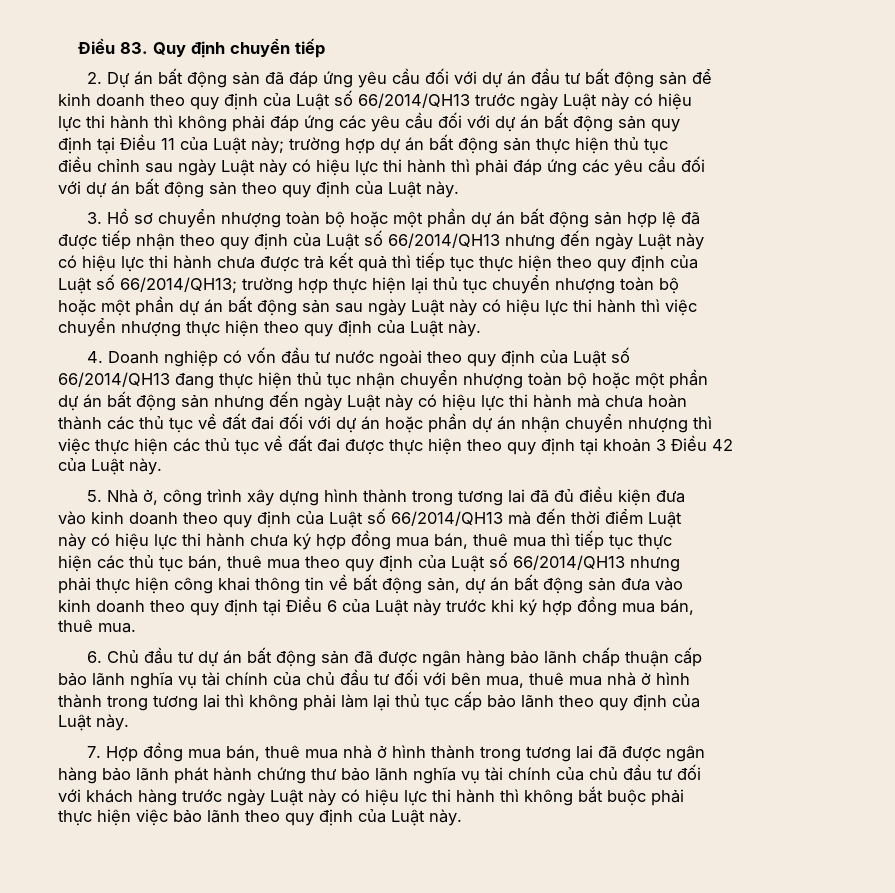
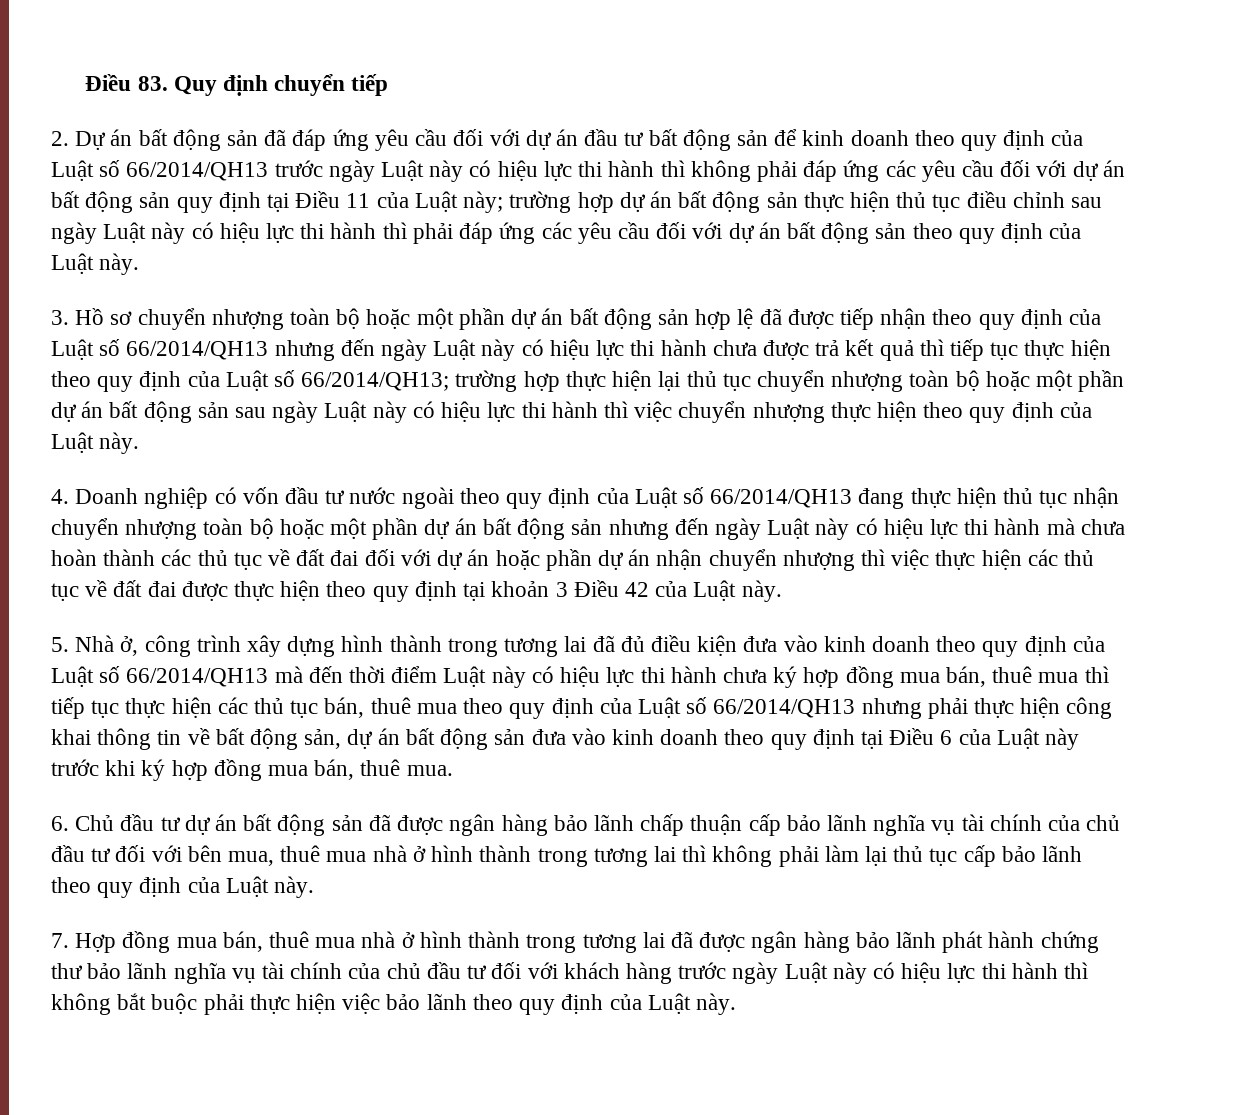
- 2. Dự án bất động sản đã đáp ứng yêu cầu đối với dự án đầu tư bất động sản để
- kinh doanh theo quy định của Luật số 66/2014/QH13 trước ngày Luật này có hiệu
- lực thi hành thì không phải đáp ứng các yêu cầu đối với dự án bất động sản quy
- định tại Điều 11 của Luật này;
+ 2. Dự án bất động sản đã đáp ứng yêu cầu đối với dự án đầu tư bất động sản để kinh doanh theo quy định của Luật số 66/2014/QH13 trước ngày Luật này có hiệu lực thi hành thì không phải đáp ứng các yêu cầu đối với dự án bất động sản quy định tại Điều 11 của Luật này;
- trường hợp dự án bất động sản thực hiện thủ tục
- điều chỉnh sau ngày Luật này có hiệu lực thi hành thì phải đáp ứng các yêu cầu đối
- với dự án bất động sản theo quy định của Luật này.
+ trường hợp dự án bất động sản thực hiện thủ tục điều chỉnh sau ngày Luật này có hiệu lực thi hành thì phải đáp ứng các yêu cầu đối với dự án bất động sản theo quy định của Luật này.
- 3. Hồ sơ chuyển nhượng toàn bộ hoặc một phần dự án bất động sản hợp lệ đã
- được tiếp nhận theo quy định của Luật số 66/2014/QH13 nhưng đến ngày Luật này
- có hiệu lực thi hành chưa được trả kết quả thì tiếp tục thực hiện theo quy định của
- Luật số 66/2014/QH13;
+ 3. Hồ sơ chuyển nhượng toàn bộ hoặc một phần dự án bất động sản hợp lệ đã được tiếp nhận theo quy định của Luật số 66/2014/QH13 nhưng đến ngày Luật này có hiệu lực thi hành chưa được trả kết quả thì tiếp tục thực hiện theo quy định của Luật số 66/2014/QH13;
- trường hợp thực hiện lại thủ tục chuyển nhượng toàn bộ
- hoặc một phần dự án bất động sản sau ngày Luật này có hiệu lực thi hành thì việc
- chuyển nhượng thực hiện theo quy định của Luật này.
+ trường hợp thực hiện lại thủ tục chuyển nhượng toàn bộ hoặc một phần dự án bất động sản sau ngày Luật này có hiệu lực thi hành thì việc chuyển nhượng thực hiện theo quy định của Luật này.
- 4. Doanh nghiệp có vốn đầu tư nước ngoài theo quy định của Luật số
- 66/2014/QH13 đang thực hiện thủ tục nhận chuyển nhượng toàn bộ hoặc một phần
- dự án bất động sản nhưng đến ngày Luật này có hiệu lực thi hành mà chưa hoàn
- thành các thủ tục về đất đai đối với dự án hoặc phần dự án nhận chuyển nhượng thì
- việc thực hiện các thủ tục về đất đai được thực hiện theo quy định tại khoản 3 Điều 42
- của Luật này.
+ 4. Doanh nghiệp có vốn đầu tư nước ngoài theo quy định của Luật số 66/2014/QH13 đang thực hiện thủ tục nhận chuyển nhượng toàn bộ hoặc một phần dự án bất động sản nhưng đến ngày Luật này có hiệu lực thi hành mà chưa hoàn thành các thủ tục về đất đai đối với dự án hoặc phần dự án nhận chuyển nhượng thì việc thực hiện các thủ tục về đất đai được thực hiện theo quy định tại khoản 3 Điều 42 của Luật này.
- 5. Nhà ở, công trình xây dựng hình thành trong tương lai đã đủ điều kiện đưa
- vào kinh doanh theo quy định của Luật số 66/2014/QH13 mà đến thời điểm Luật
- này có hiệu lực thi hành chưa ký hợp đồng mua bán, thuê mua thì tiếp tục thực
- hiện các thủ tục bán, thuê mua theo quy định của Luật số 66/2014/QH13 nhưng
- phải thực hiện công khai thông tin về bất động sản, dự án bất động sản đưa vào
- kinh doanh theo quy định tại Điều 6 của Luật này trước khi ký hợp đồng mua bán,
- thuê mua.
+ 5. Nhà ở, công trình xây dựng hình thành trong tương lai đã đủ điều kiện đưa vào kinh doanh theo quy định của Luật số 66/2014/QH13 mà đến thời điểm Luật này có hiệu lực thi hành chưa ký hợp đồng mua bán, thuê mua thì tiếp tục thực hiện các thủ tục bán, thuê mua theo quy định của Luật số 66/2014/QH13 nhưng phải thực hiện công khai thông tin về bất động sản, dự án bất động sản đưa vào kinh doanh theo quy định tại Điều 6 của Luật này trước khi ký hợp đồng mua bán, thuê mua.
- 6. Chủ đầu tư dự án bất động sản đã được ngân hàng bảo lãnh chấp thuận cấp
- bảo lãnh nghĩa vụ tài chính của chủ đầu tư đối với bên mua, thuê mua nhà ở hình
- thành trong tương lai thì không phải làm lại thủ tục cấp bảo lãnh theo quy định của
- Luật này.
+ 6. Chủ đầu tư dự án bất động sản đã được ngân hàng bảo lãnh chấp thuận cấp bảo lãnh nghĩa vụ tài chính của chủ đầu tư đối với bên mua, thuê mua nhà ở hình thành trong tương lai thì không phải làm lại thủ tục cấp bảo lãnh theo quy định của Luật này.
- 7. Hợp đồng mua bán, thuê mua nhà ở hình thành trong tương lai đã được ngân
- hàng bảo lãnh phát hành chứng thư bảo lãnh nghĩa vụ tài chính của chủ đầu tư đối
- với khách hàng trước ngày Luật này có hiệu lực thi hành thì không bắt buộc phải
- thực hiện việc bảo lãnh theo quy định của Luật này.
+ 7. Hợp đồng mua bán, thuê mua nhà ở hình thành trong tương lai đã được ngân hàng bảo lãnh phát hành chứng thư bảo lãnh nghĩa vụ tài chính của chủ đầu tư đối với khách hàng trước ngày Luật này có hiệu lực thi hành thì không bắt buộc phải thực hiện việc bảo lãnh theo quy định của Luật này.

